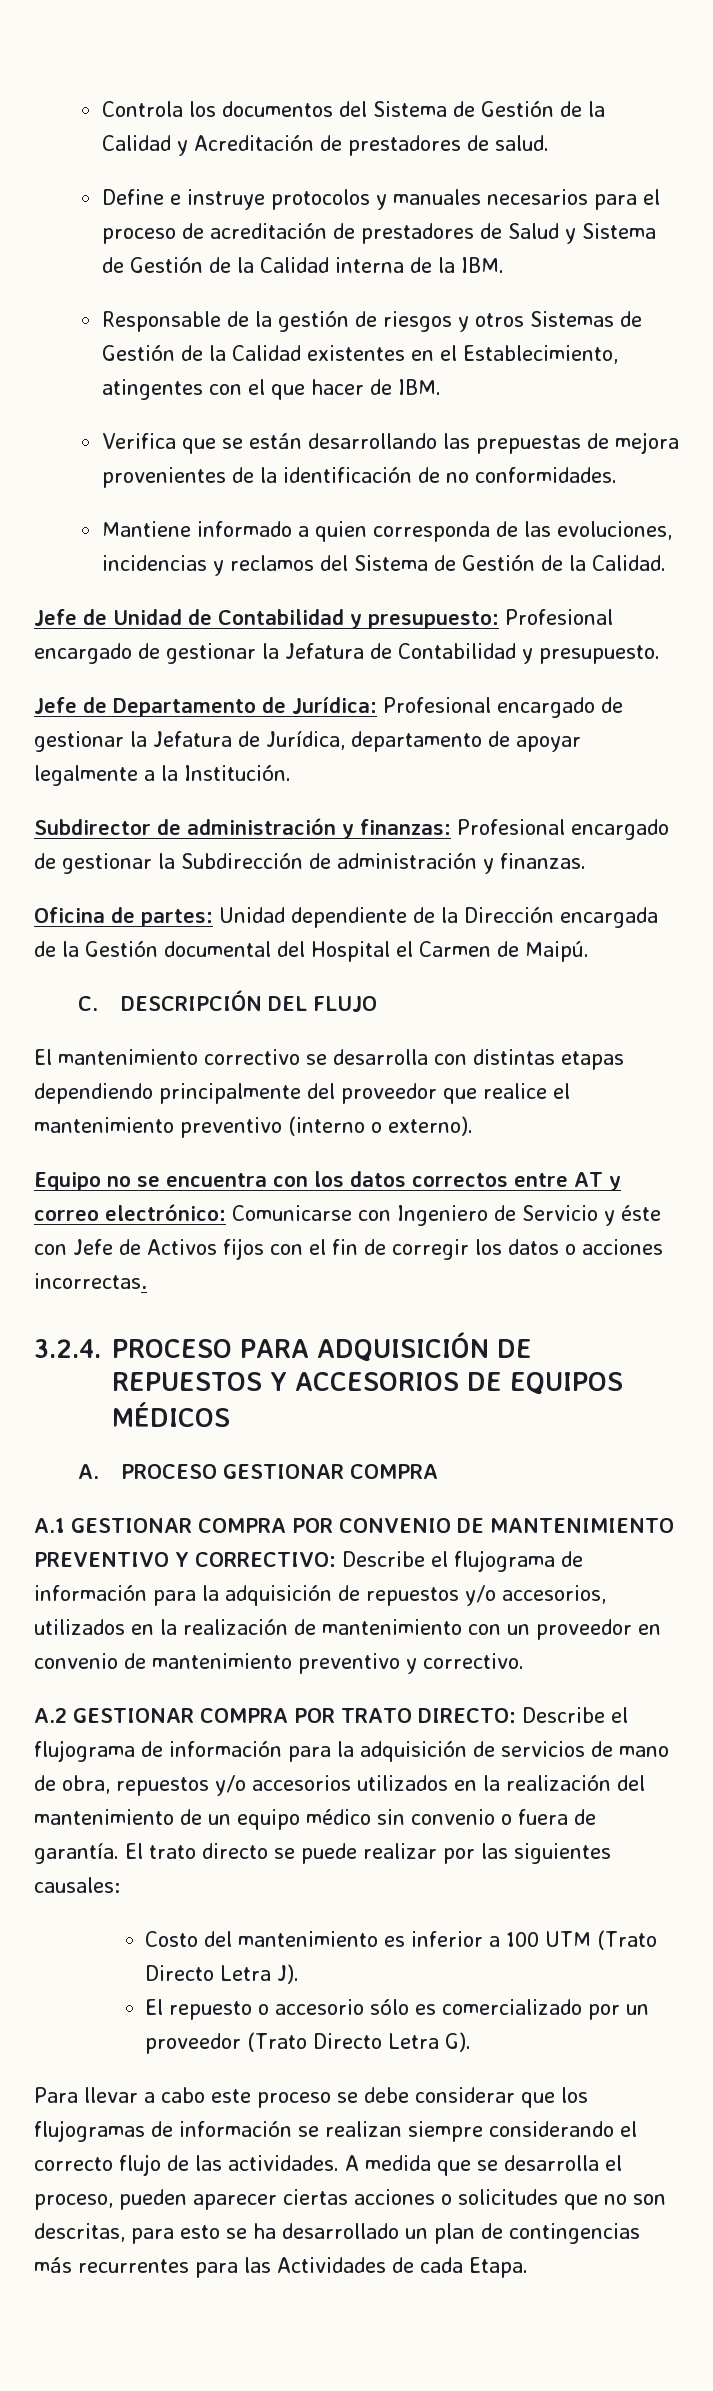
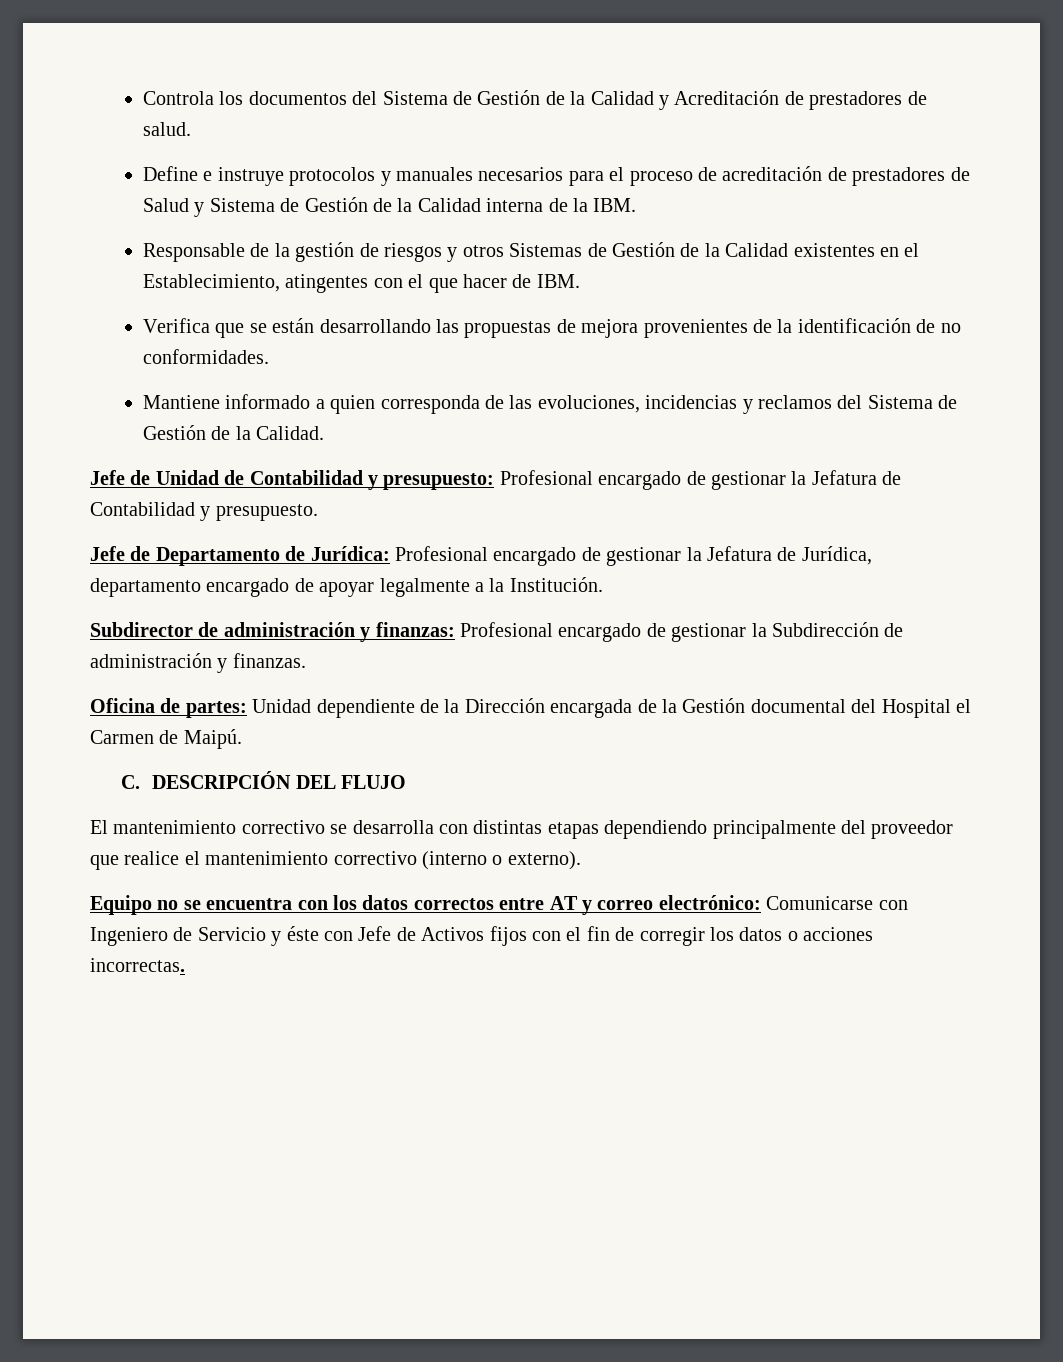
- Verifica que se están desarrollando las prepuestas de mejora provenientes de la identificación de no conformidades.
+ Verifica que se están desarrollando las propuestas de mejora provenientes de la identificación de no conformidades.
- Jefe de Departamento de Jurídica: Profesional encargado de gestionar la Jefatura de Jurídica, departamento de apoyar legalmente a la Institución.
+ Jefe de Departamento de Jurídica: Profesional encargado de gestionar la Jefatura de Jurídica, departamento encargado de apoyar legalmente a la Institución.
- El mantenimiento correctivo se desarrolla con distintas etapas dependiendo principalmente del proveedor que realice el mantenimiento preventivo (interno o externo).
+ El mantenimiento correctivo se desarrolla con distintas etapas dependiendo principalmente del proveedor que realice el mantenimiento correctivo (interno o externo).
- 3.2.4. PROCESO PARA ADQUISICIÓN DE REPUESTOS Y ACCESORIOS DE EQUIPOS MÉDICOS
- A. PROCESO GESTIONAR COMPRA
- A.1 GESTIONAR COMPRA POR CONVENIO DE MANTENIMIENTO PREVENTIVO Y CORRECTIVO: Describe el flujograma de información para la adquisición de repuestos y/o accesorios, utilizados en la realización de mantenimiento con un proveedor en convenio de mantenimiento preventivo y correctivo.
- A.2 GESTIONAR COMPRA POR TRATO DIRECTO: Describe el flujograma de información para la adquisición de servicios de mano de obra, repuestos y/o accesorios utilizados en la realización del mantenimiento de un equipo médico sin convenio o fuera de garantía. El trato directo se puede realizar por las siguientes causales:
- Costo del mantenimiento es inferior a 100 UTM (Trato Directo Letra J).
- El repuesto o accesorio sólo es comercializado por un proveedor (Trato Directo Letra G).
- Para llevar a cabo este proceso se debe considerar que los flujogramas de información se realizan siempre considerando el correcto flujo de las actividades. A medida que se desarrolla el proceso, pueden aparecer ciertas acciones o solicitudes que no son descritas, para esto se ha desarrollado un plan de contingencias más recurrentes para las Actividades de cada Etapa.

